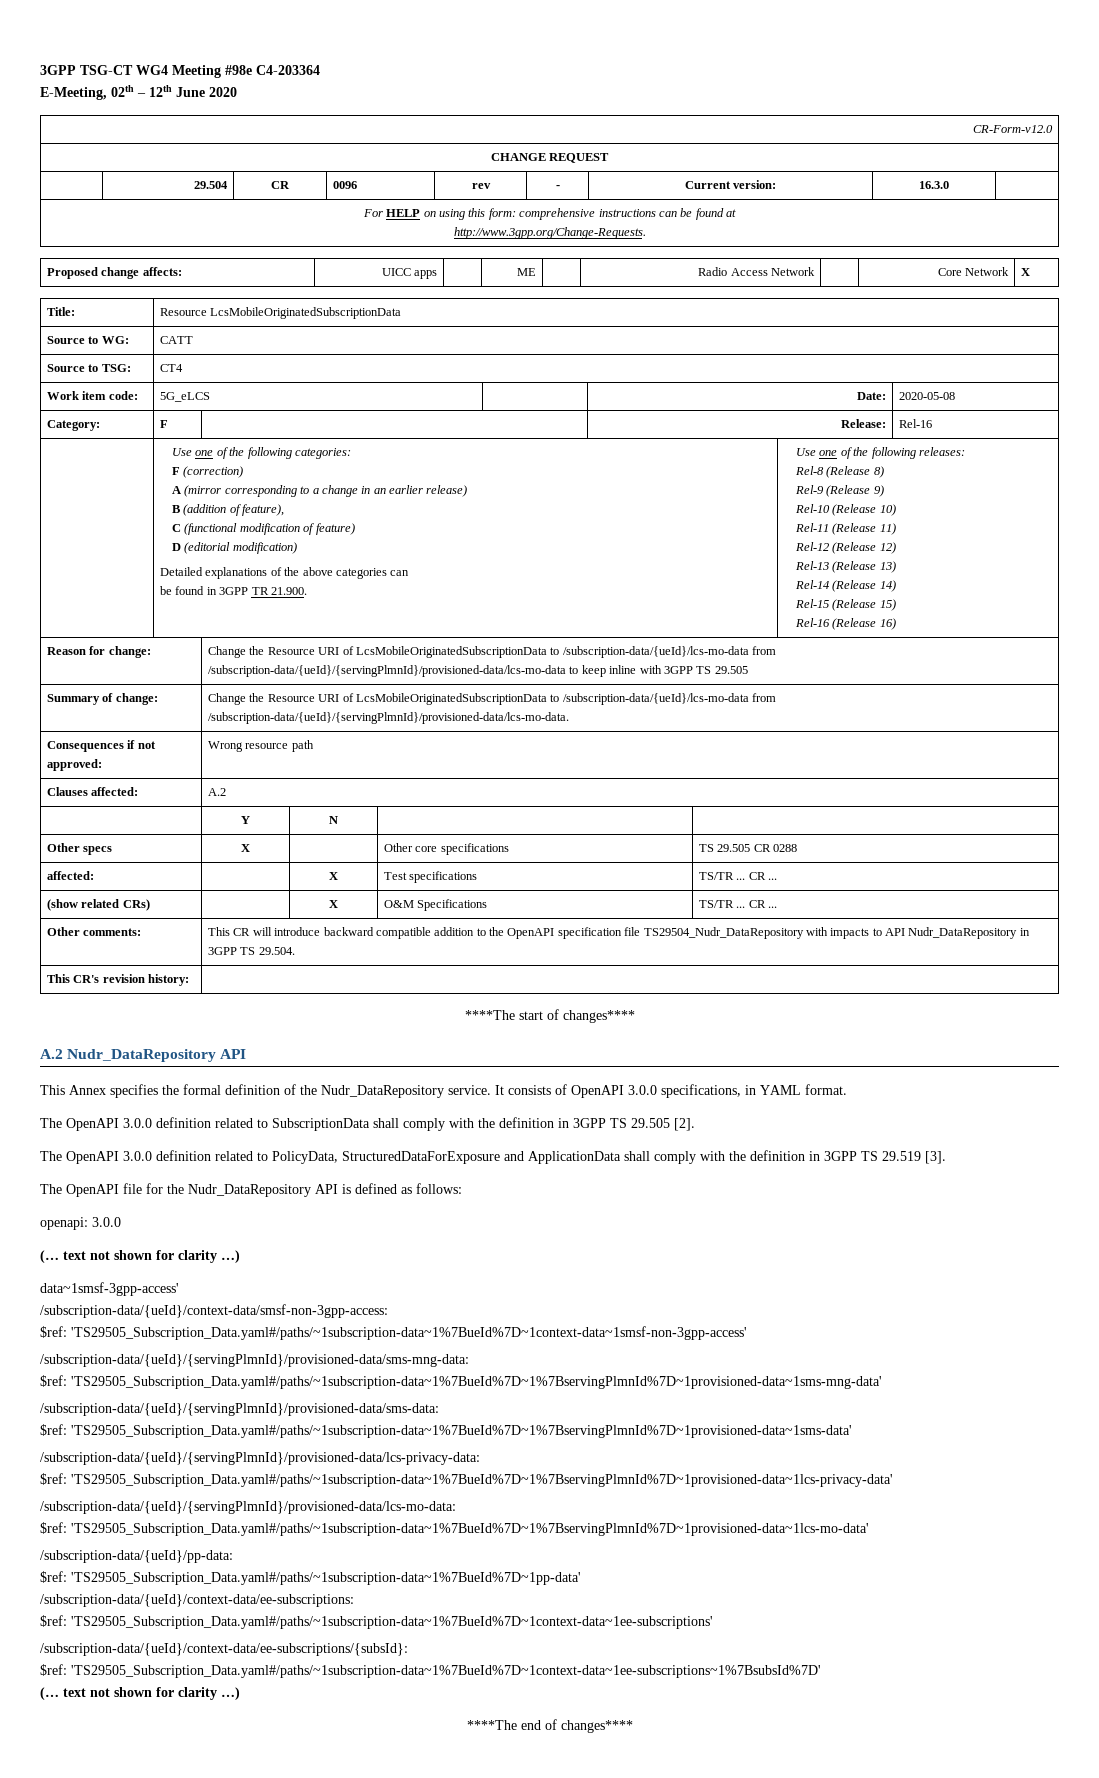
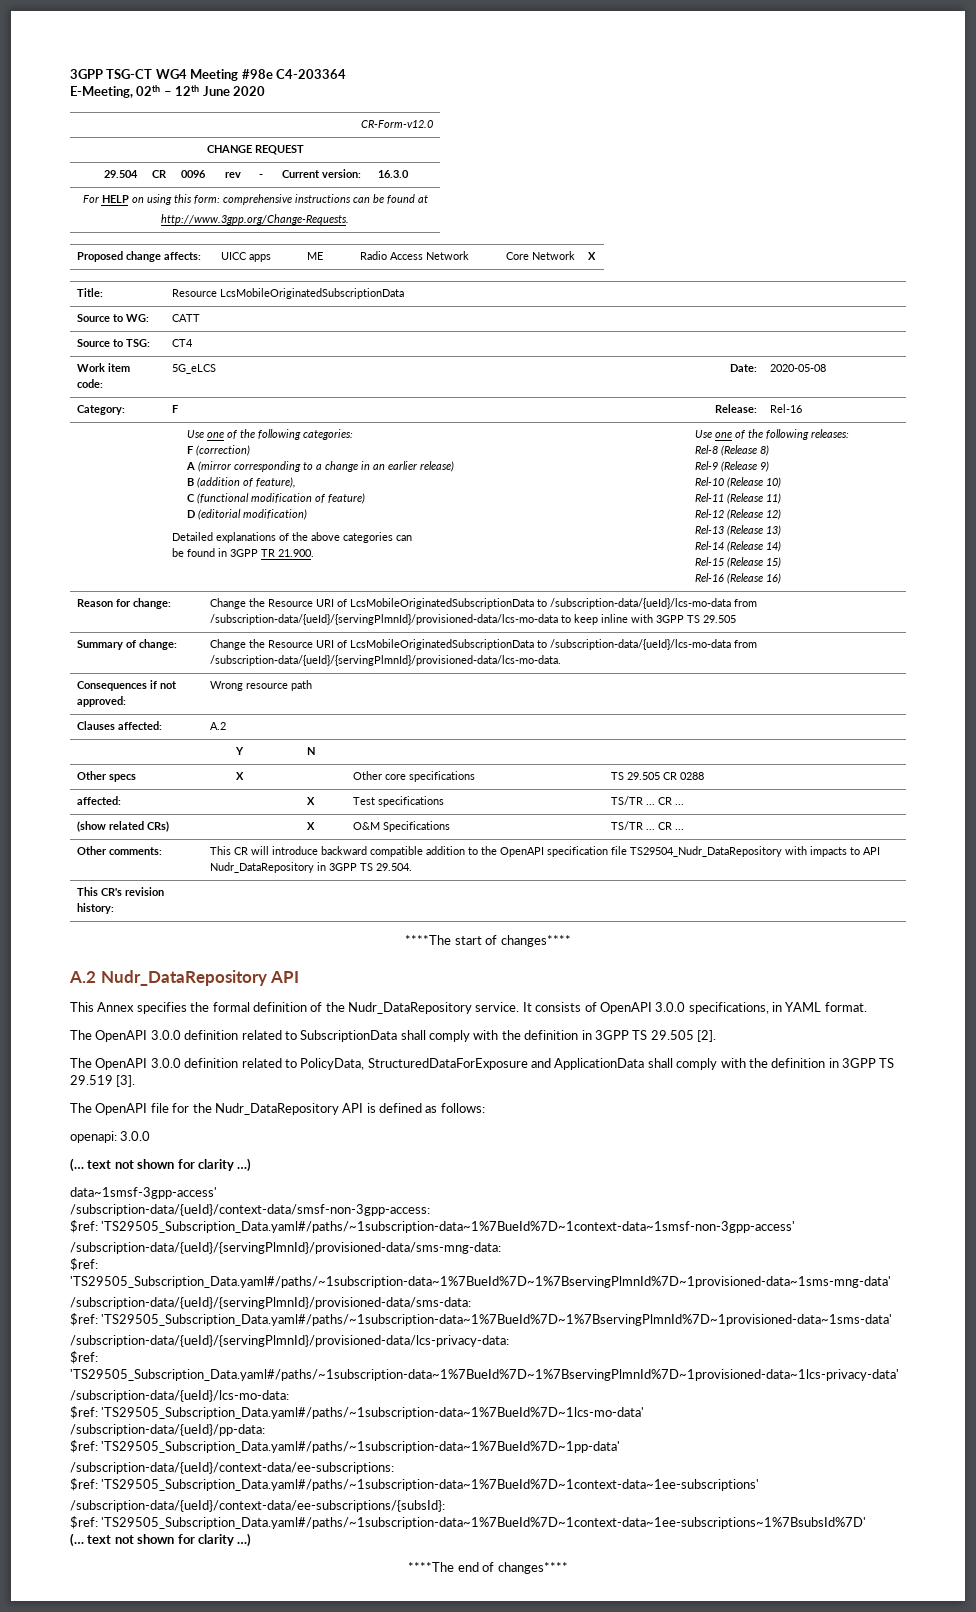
- /subscription-data/{ueId}/{servingPlmnId}/provisioned-data/lcs-mo-data:
- $ref: 'TS29505_Subscription_Data.yaml#/paths/~1subscription-data~1%7BueId%7D~1%7BservingPlmnId%7D~1provisioned-data~1lcs-mo-data'
+ /subscription-data/{ueId}/lcs-mo-data:
+ $ref: 'TS29505_Subscription_Data.yaml#/paths/~1subscription-data~1%7BueId%7D~1lcs-mo-data'

